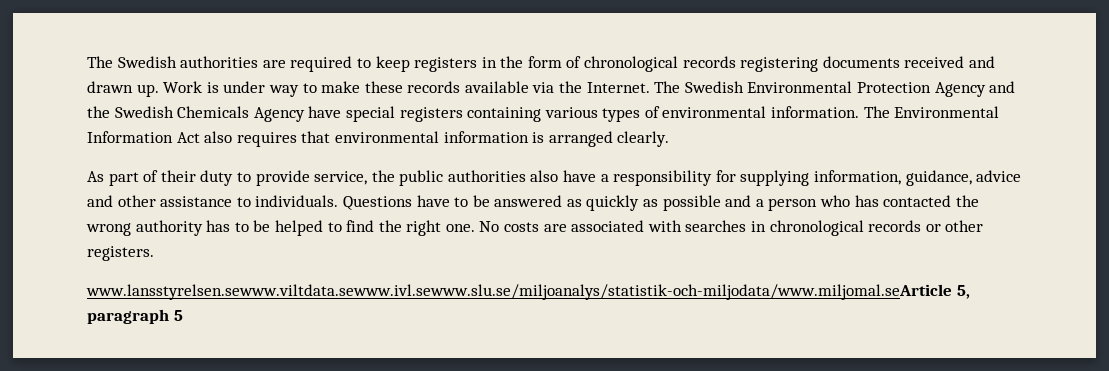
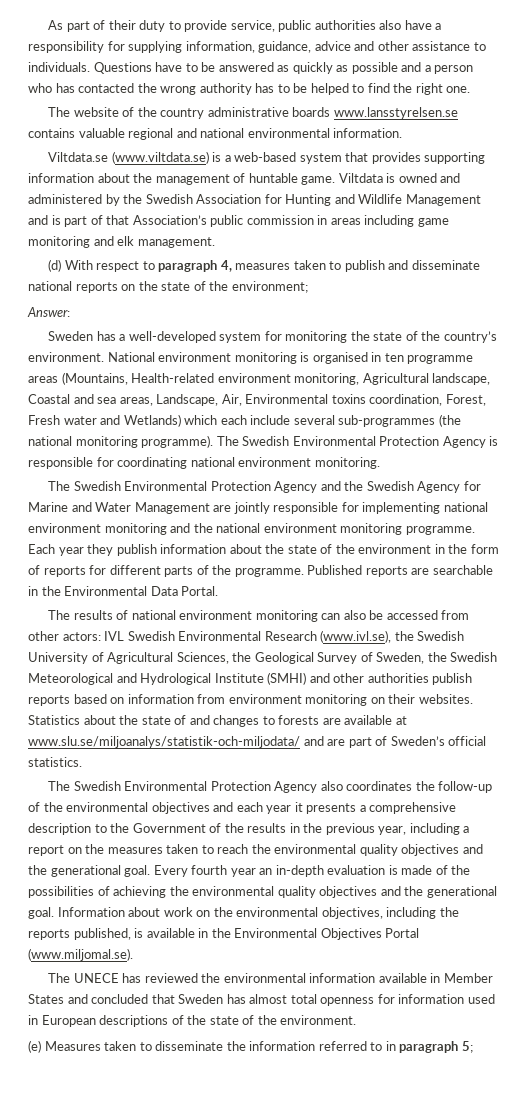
- The Swedish authorities are required to keep registers in the form of chronological records registering documents received and drawn up. Work is under way to make these records available via the Internet. The Swedish Environmental Protection Agency and the Swedish Chemicals Agency have special registers containing various types of environmental information. The Environmental Information Act also requires that environmental information is arranged clearly.
- As part of their duty to provide service, the public authorities also have a responsibility for supplying information, guidance, advice and other assistance to individuals.
+ As part of their duty to provide service, public authorities also have a responsibility for supplying information, guidance, advice and other assistance to individuals.
- Questions have to be answered as quickly as possible and a person who has contacted the wrong authority has to be helped to find the right one. No costs are associated with searches in chronological records or other registers.
- www.lansstyrelsen.sewww.viltdata.sewww.ivl.sewww.slu.se/miljoanalys/statistik-och-miljodata/www.miljomal.seArticle 5, paragraph 5
+ Questions have to be answered as quickly as possible and a person who has contacted the wrong authority has to be helped to find the right one.
+ The website of the country administrative boards www.lansstyrelsen.se contains valuable regional and national environmental information.
+ Viltdata.se (www.viltdata.se) is a web-based system that provides supporting information about the management of huntable game. Viltdata is owned and administered by the Swedish Association for Hunting and Wildlife Management and is part of that Association’s public commission in areas including game monitoring and elk management.
+ (d) With respect to paragraph 4, measures taken to publish and disseminate national reports on the state of the environment;
+ Answer:
+ Sweden has a well-developed system for monitoring the state of the country’s environment. National environment monitoring is organised in ten programme areas (Mountains, Health-related environment monitoring, Agricultural landscape, Coastal and sea areas, Landscape, Air, Environmental toxins coordination, Forest, Fresh water and Wetlands) which each include several sub-programmes (the national monitoring programme). The Swedish Environmental Protection Agency is responsible for coordinating national environment monitoring.
+ The Swedish Environmental Protection Agency and the Swedish Agency for Marine and Water Management are jointly responsible for implementing national environment monitoring and the national environment monitoring programme. Each year they publish information about the state of the environment in the form of reports for different parts of the programme. Published reports are searchable in the Environmental Data Portal.
+ The results of national environment monitoring can also be accessed from other actors: IVL Swedish Environmental Research (www.ivl.se), the Swedish University of Agricultural Sciences, the Geological Survey of Sweden, the Swedish Meteorological and Hydrological Institute (SMHI) and other authorities publish reports based on information from environment monitoring on their websites. Statistics about the state of and changes to forests are available at www.slu.se/miljoanalys/statistik-och-miljodata/ and are part of Sweden’s official statistics.
+ The Swedish Environmental Protection Agency also coordinates the follow-up of the environmental objectives and each year it presents a comprehensive description to the Government of the results in the previous year, including a report on the measures taken to reach the environmental quality objectives and the generational goal. Every fourth year an in-depth evaluation is made of the possibilities of achieving the environmental quality objectives and the generational goal. Information about work on the environmental objectives, including the reports published, is available in the Environmental Objectives Portal (www.miljomal.se).
+ The UNECE has reviewed the environmental information available in Member States and concluded that Sweden has almost total openness for information used in European descriptions of the state of the environment.
+ (e) Measures taken to disseminate the information referred to in paragraph 5;

